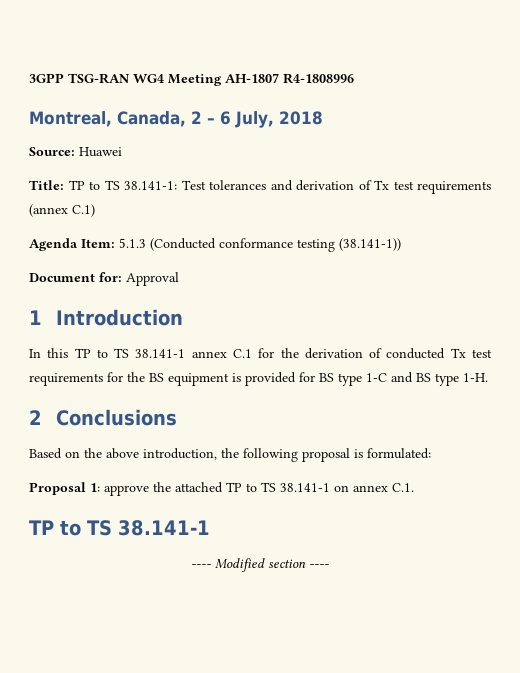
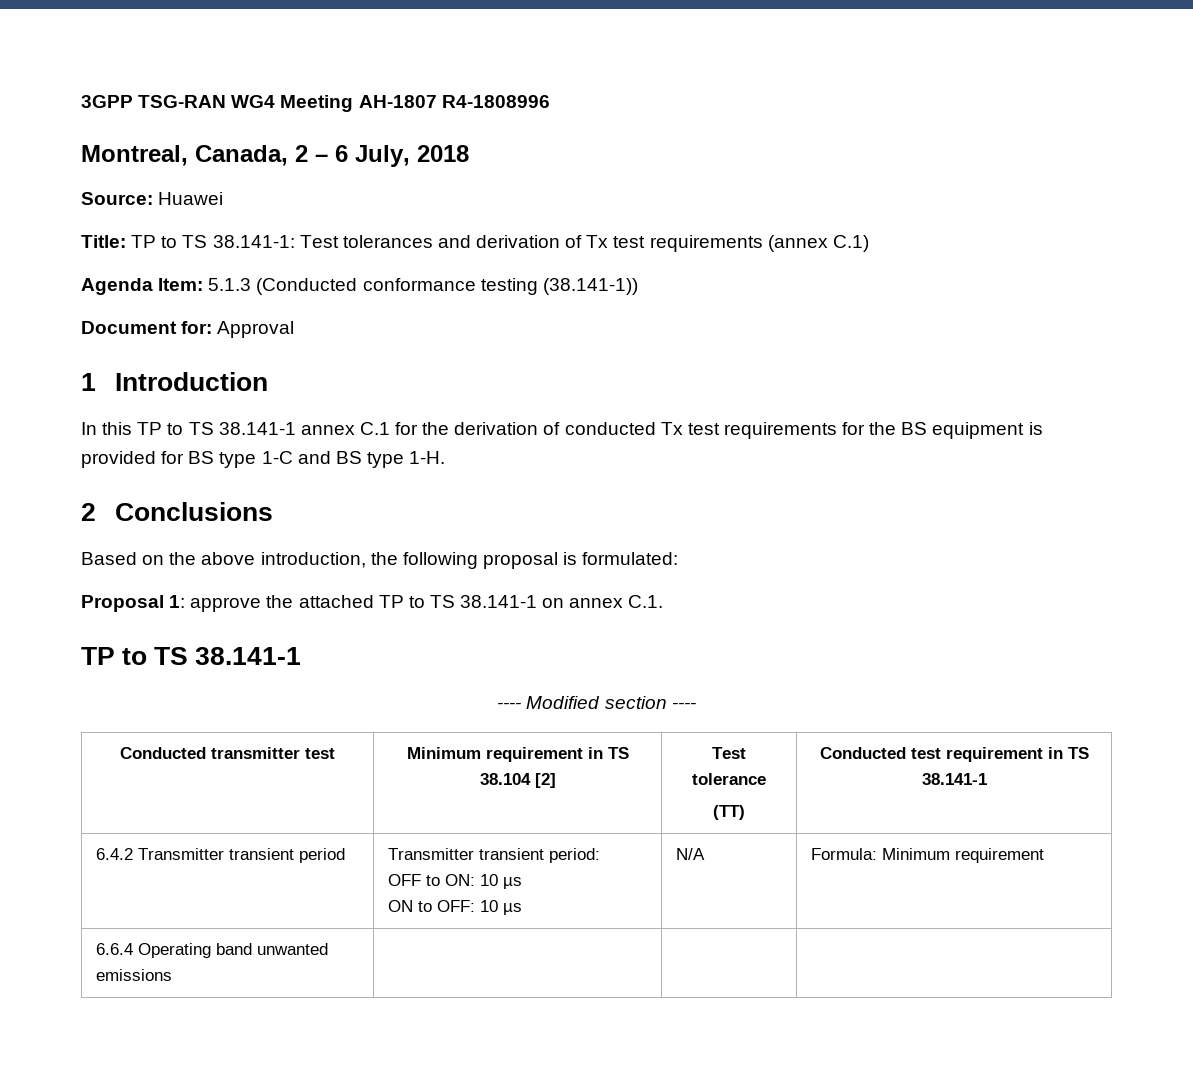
+ Conducted transmitter test | Minimum requirement in TS 38.104 [2] | Test tolerance
+ (TT) | Conducted test requirement in TS 38.141-1
+ 6.4.2 Transmitter transient period | Transmitter transient period:
+ OFF to ON: 10 µs
+ ON to OFF: 10 µs | N/A | Formula: Minimum requirement
+ 6.6.4 Operating band unwanted emissions | | |

